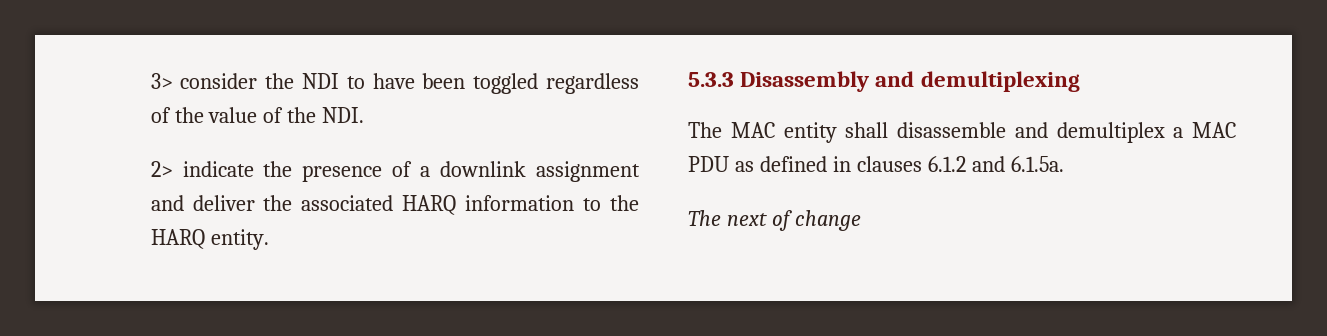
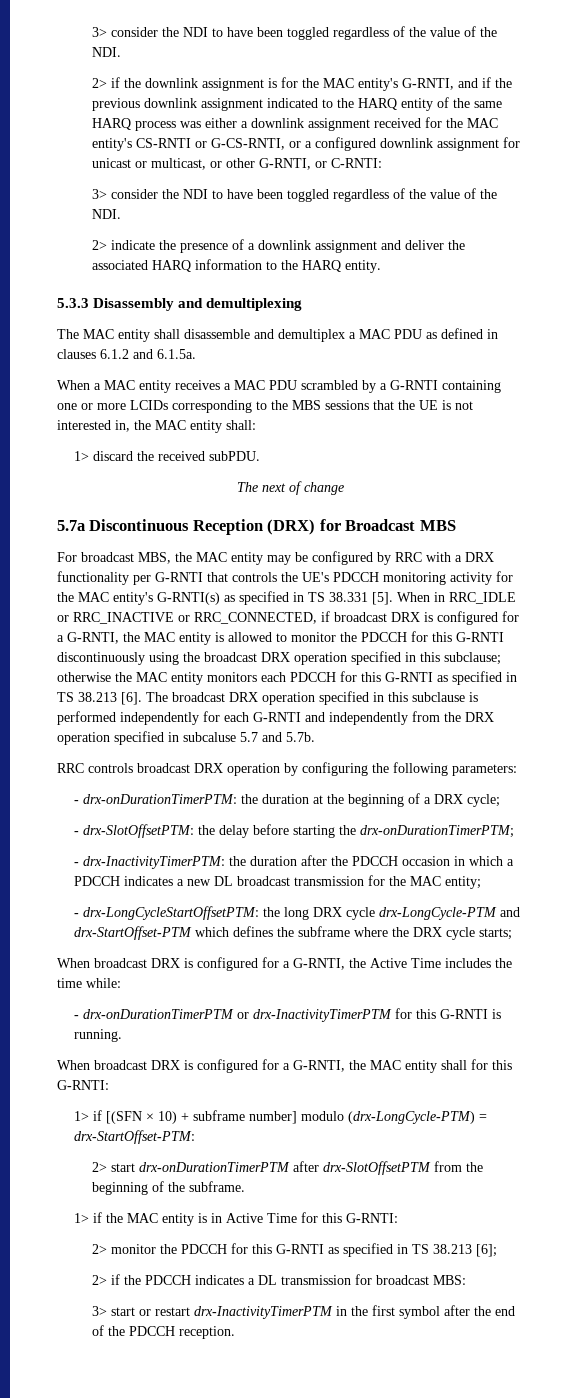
+ 2> if the downlink assignment is for the MAC entity's G-RNTI, and if the previous downlink assignment indicated to the HARQ entity of the same HARQ process was either a downlink assignment received for the MAC entity's CS-RNTI or G-CS-RNTI, or a configured downlink assignment for unicast or multicast, or other G-RNTI, or C-RNTI:
+ 3> consider the NDI to have been toggled regardless of the value of the NDI.
+ When a MAC entity receives a MAC PDU scrambled by a G-RNTI containing one or more LCIDs corresponding to the MBS sessions that the UE is not interested in, the MAC entity shall:
+ 1> discard the received subPDU.
  The next of change
+ 5.7a Discontinuous Reception (DRX) for Broadcast MBS
+ For broadcast MBS, the MAC entity may be configured by RRC with a DRX functionality per G-RNTI that controls the UE's PDCCH monitoring activity for the MAC entity's G-RNTI(s) as specified in TS 38.331 [5]. When in RRC_IDLE or RRC_INACTIVE or RRC_CONNECTED, if broadcast DRX is configured for a G-RNTI, the MAC entity is allowed to monitor the PDCCH for this G-RNTI discontinuously using the broadcast DRX operation specified in this subclause; otherwise the MAC entity monitors each PDCCH for this G-RNTI as specified in TS 38.213 [6]. The broadcast DRX operation specified in this subclause is performed independently for each G-RNTI and independently from the DRX operation specified in subcaluse 5.7 and 5.7b.
+ RRC controls broadcast DRX operation by configuring the following parameters:
+ - drx-onDurationTimerPTM: the duration at the beginning of a DRX cycle;
+ - drx-SlotOffsetPTM: the delay before starting the drx-onDurationTimerPTM;
+ - drx-InactivityTimerPTM: the duration after the PDCCH occasion in which a PDCCH indicates a new DL broadcast transmission for the MAC entity;
+ - drx-LongCycleStartOffsetPTM: the long DRX cycle drx-LongCycle-PTM and drx-StartOffset-PTM which defines the subframe where the DRX cycle starts;
+ When broadcast DRX is configured for a G-RNTI, the Active Time includes the time while:
+ - drx-onDurationTimerPTM or drx-InactivityTimerPTM for this G-RNTI is running.
+ When broadcast DRX is configured for a G-RNTI, the MAC entity shall for this G-RNTI:
+ 1> if [(SFN × 10) + subframe number] modulo (drx-LongCycle-PTM) = drx-StartOffset-PTM:
+ 2> start drx-onDurationTimerPTM after drx-SlotOffsetPTM from the beginning of the subframe.
+ 1> if the MAC entity is in Active Time for this G-RNTI:
+ 2> monitor the PDCCH for this G-RNTI as specified in TS 38.213 [6];
+ 2> if the PDCCH indicates a DL transmission for broadcast MBS:
+ 3> start or restart drx-InactivityTimerPTM in the first symbol after the end of the PDCCH reception.

